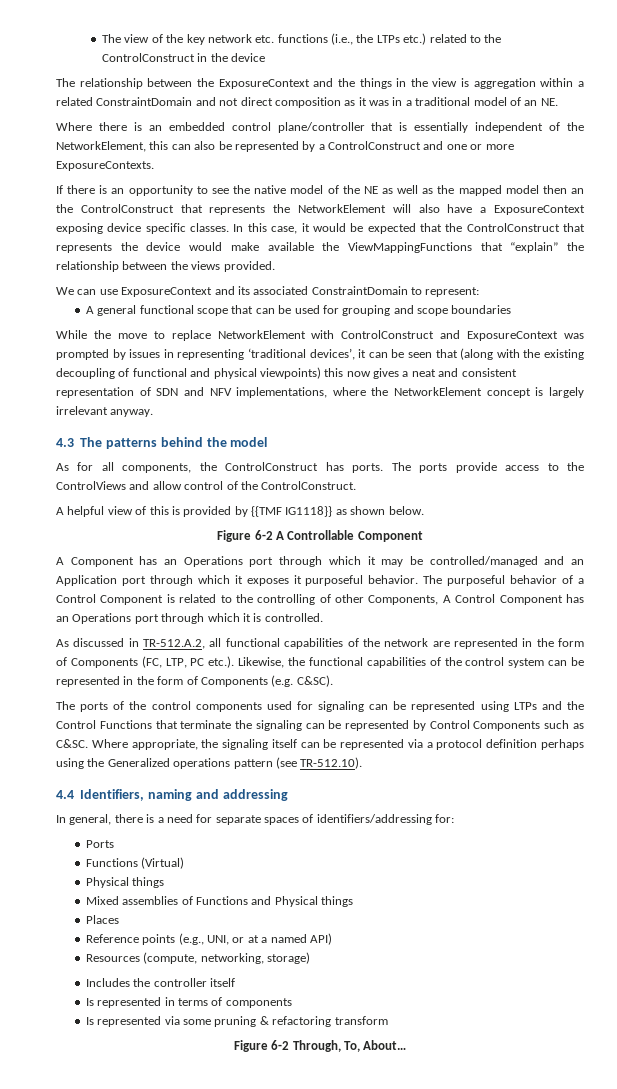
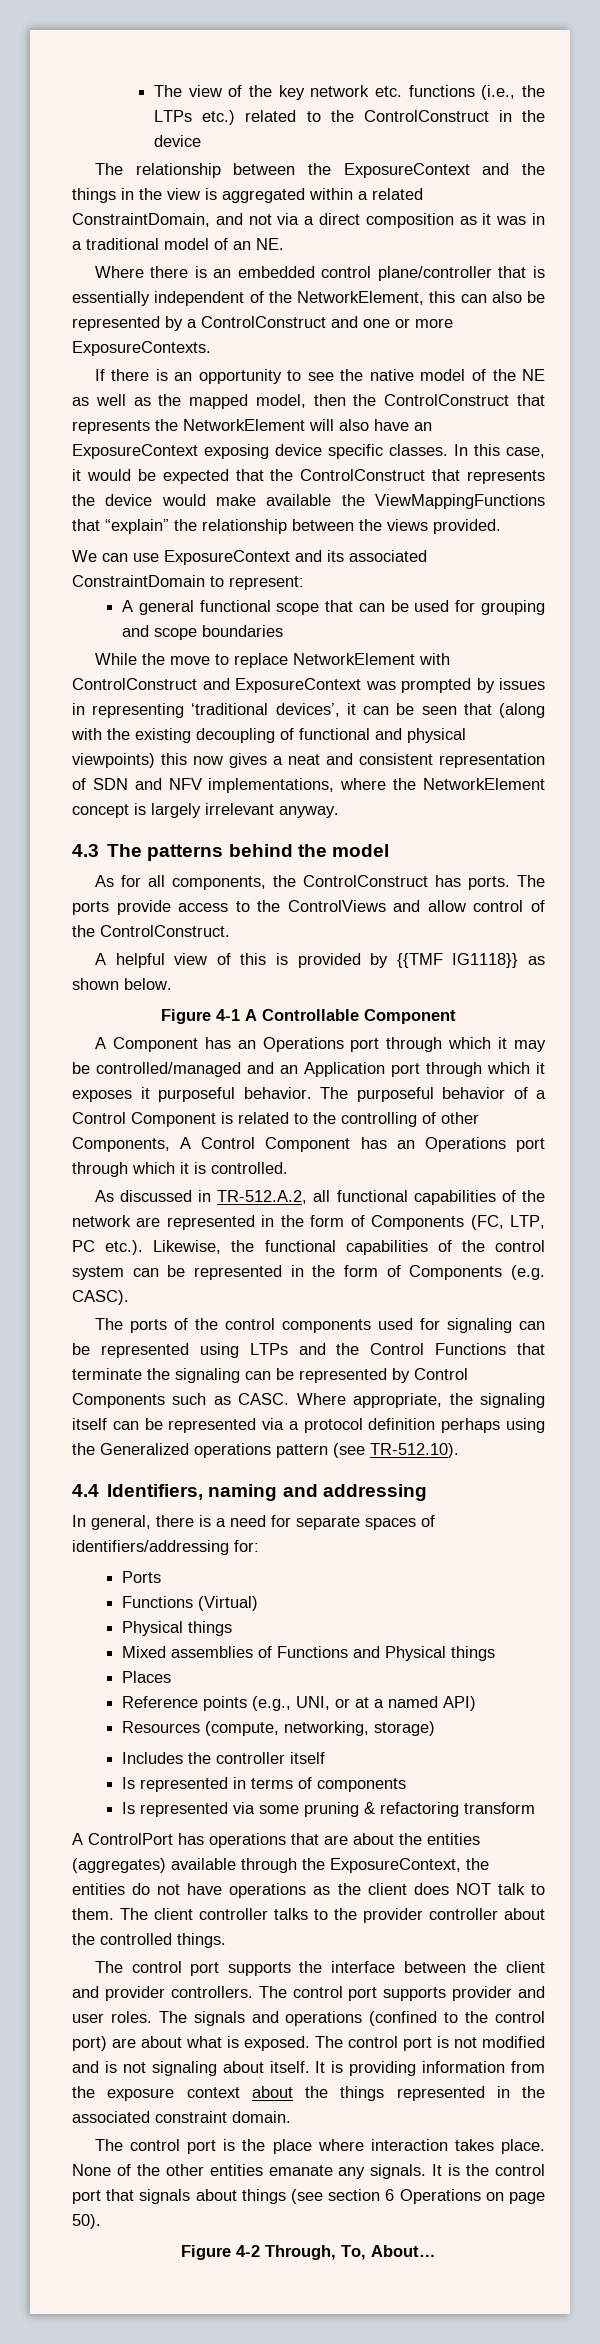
- The relationship between the ExposureContext and the things in the view is aggregation within a related ConstraintDomain and not direct composition as it was in a traditional model of an NE.
+ The relationship between the ExposureContext and the things in the view is aggregated within a related ConstraintDomain, and not via a direct composition as it was in a traditional model of an NE.
- If there is an opportunity to see the native model of the NE as well as the mapped model then an the ControlConstruct that represents the NetworkElement will also have a ExposureContext exposing device specific classes.
+ If there is an opportunity to see the native model of the NE as well as the mapped model, then the ControlConstruct that represents the NetworkElement will also have an ExposureContext exposing device specific classes.
- Figure 6-2 A Controllable Component
+ Figure 4-1 A Controllable Component
- As discussed in TR-512.A.2, all functional capabilities of the network are represented in the form of Components (FC, LTP, PC etc.). Likewise, the functional capabilities of the control system can be represented in the form of Components (e.g. C&SC).
+ As discussed in TR-512.A.2, all functional capabilities of the network are represented in the form of Components (FC, LTP, PC etc.). Likewise, the functional capabilities of the control system can be represented in the form of Components (e.g. CASC).
- The ports of the control components used for signaling can be represented using LTPs and the Control Functions that terminate the signaling can be represented by Control Components such as C&SC.
+ The ports of the control components used for signaling can be represented using LTPs and the Control Functions that terminate the signaling can be represented by Control Components such as CASC.
- Figure 6-2 Through, To, About…
+ A ControlPort has operations that are about the entities (aggregates) available through the ExposureContext, the entities do not have operations as the client does NOT talk to them. The client controller talks to the provider controller about the controlled things.
+ The control port supports the interface between the client and provider controllers. The control port supports provider and user roles. The signals and operations (confined to the control port) are about what is exposed. The control port is not modified and is not signaling about itself. It is providing information from the exposure context about the things represented in the associated constraint domain.
+ The control port is the place where interaction takes place. None of the other entities emanate any signals. It is the control port that signals about things (see section 6 Operations on page 50).
+ Figure 4-2 Through, To, About…

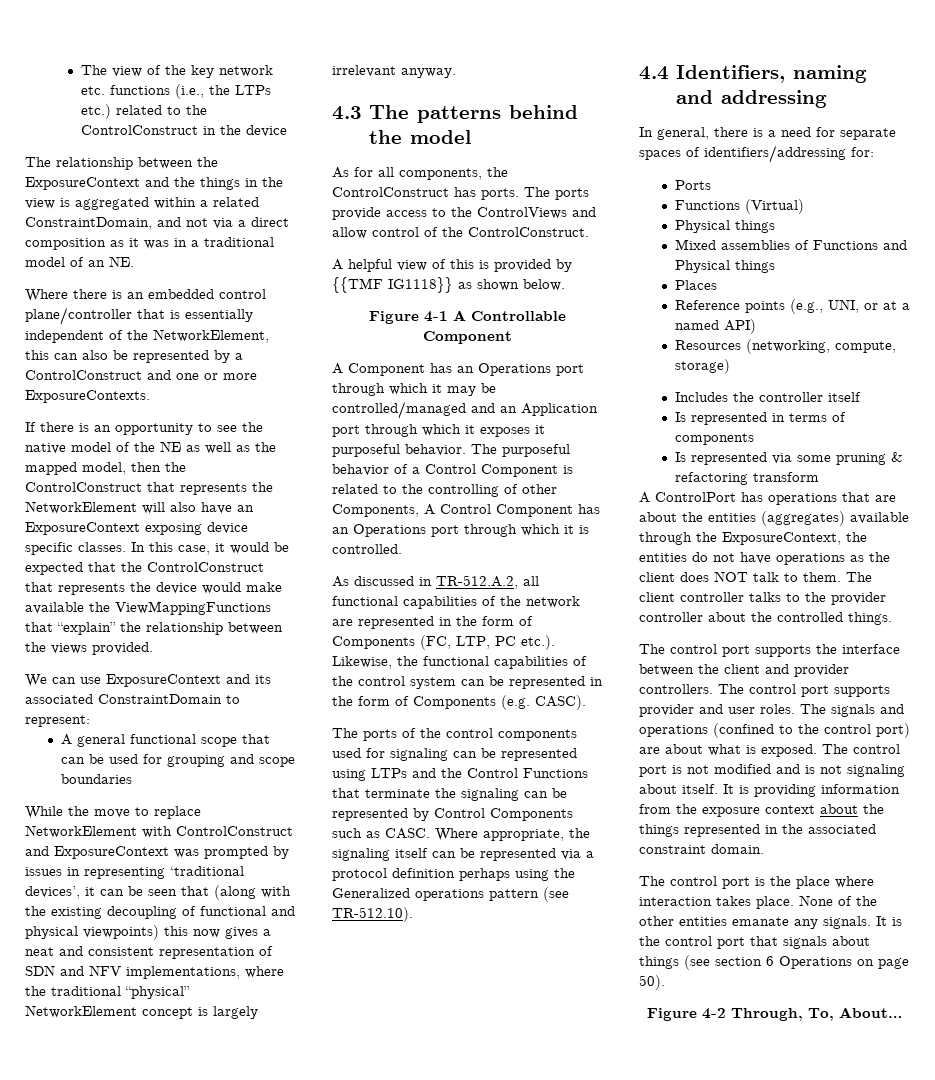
- While the move to replace NetworkElement with ControlConstruct and ExposureContext was prompted by issues in representing ‘traditional devices’, it can be seen that (along with the existing decoupling of functional and physical viewpoints) this now gives a neat and consistent representation of SDN and NFV implementations, where the NetworkElement concept is largely irrelevant anyway.
+ While the move to replace NetworkElement with ControlConstruct and ExposureContext was prompted by issues in representing ‘traditional devices’, it can be seen that (along with the existing decoupling of functional and physical viewpoints) this now gives a neat and consistent representation of SDN and NFV implementations, where the traditional “physical” NetworkElement concept is largely irrelevant anyway.
- Resources (compute, networking, storage)
+ Resources (networking, compute, storage)

